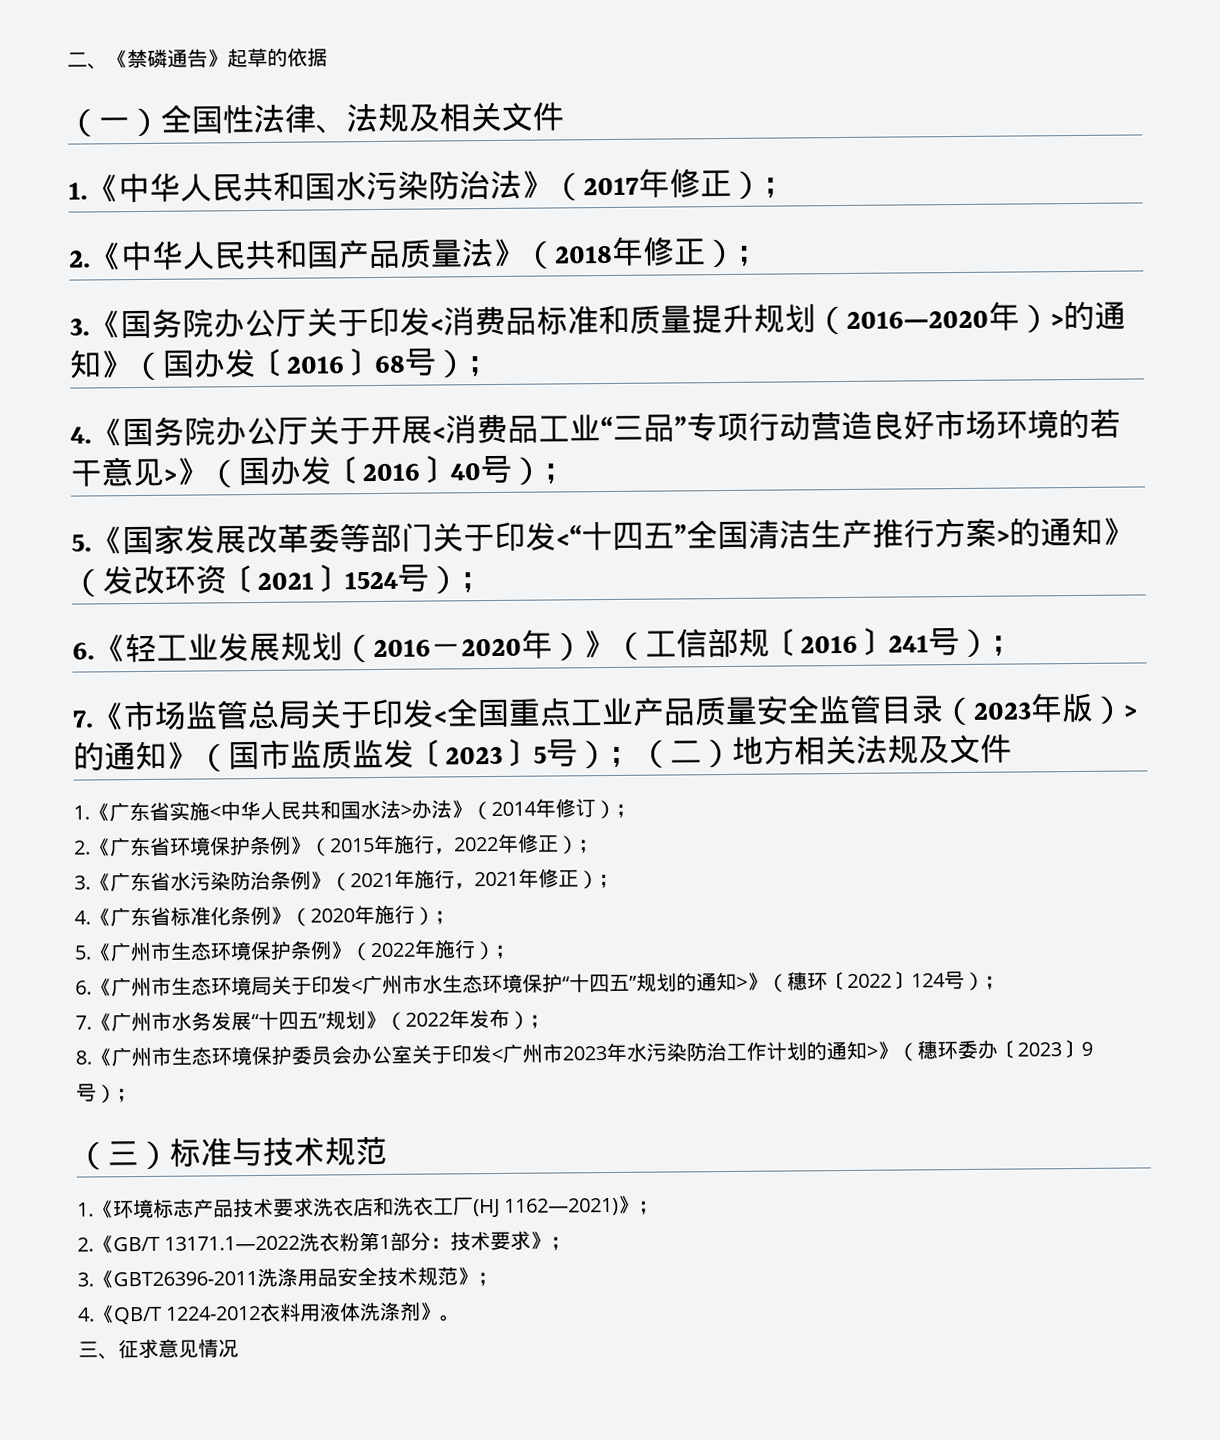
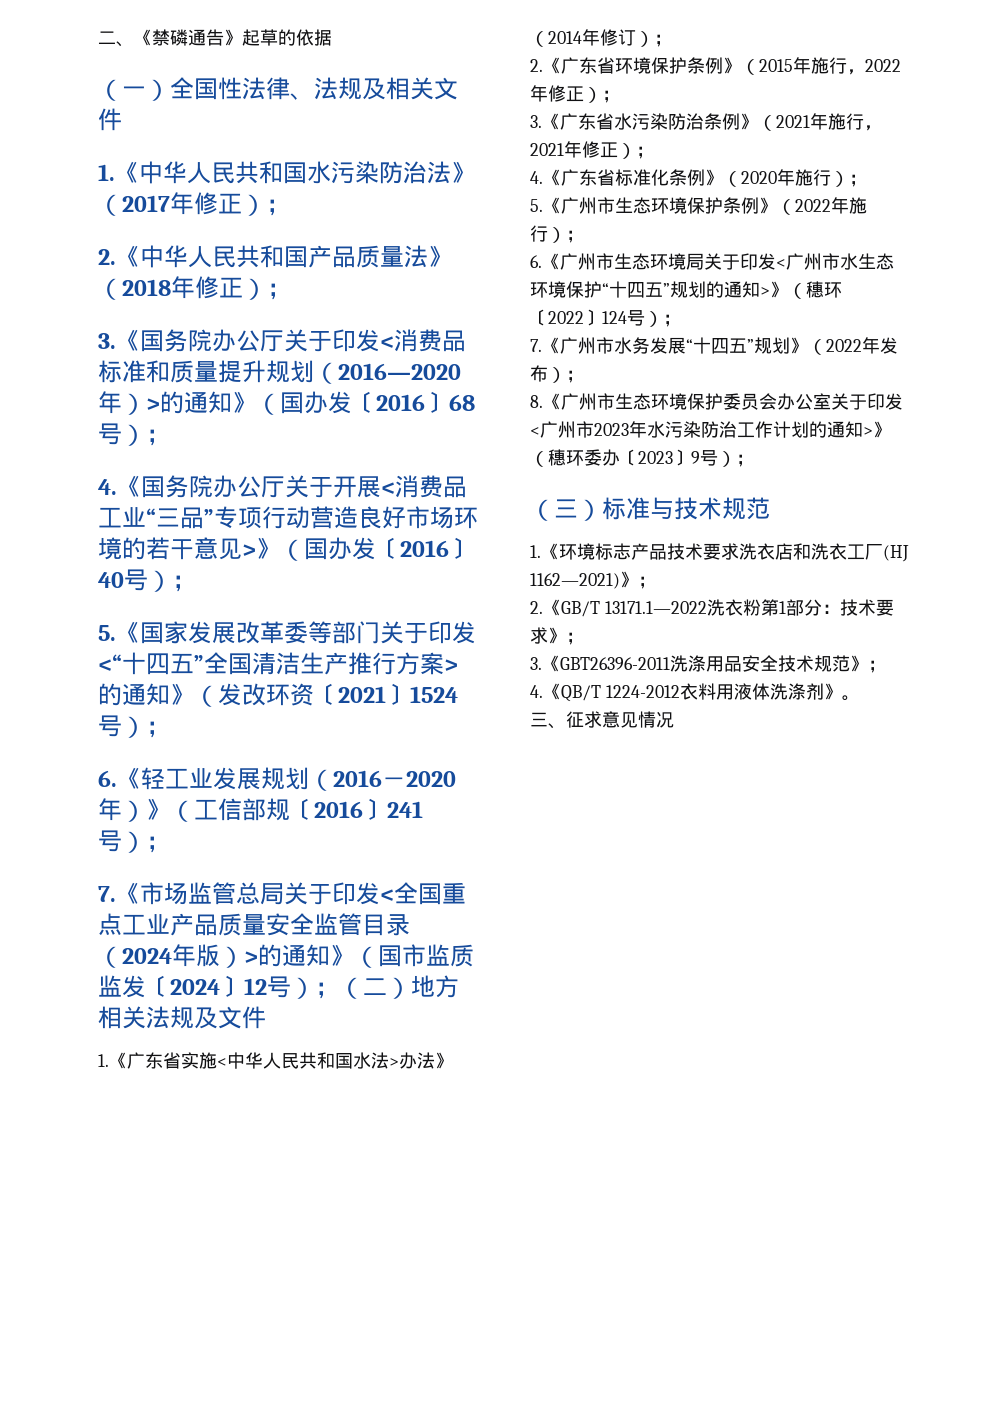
- 7.《市场监管总局关于印发<全国重点工业产品质量安全监管目录（2023年版）>的通知》（国市监质监发〔2023〕5号）；（二）地方相关法规及文件
+ 7.《市场监管总局关于印发<全国重点工业产品质量安全监管目录（2024年版）>的通知》（国市监质监发〔2024〕12号）；（二）地方相关法规及文件

